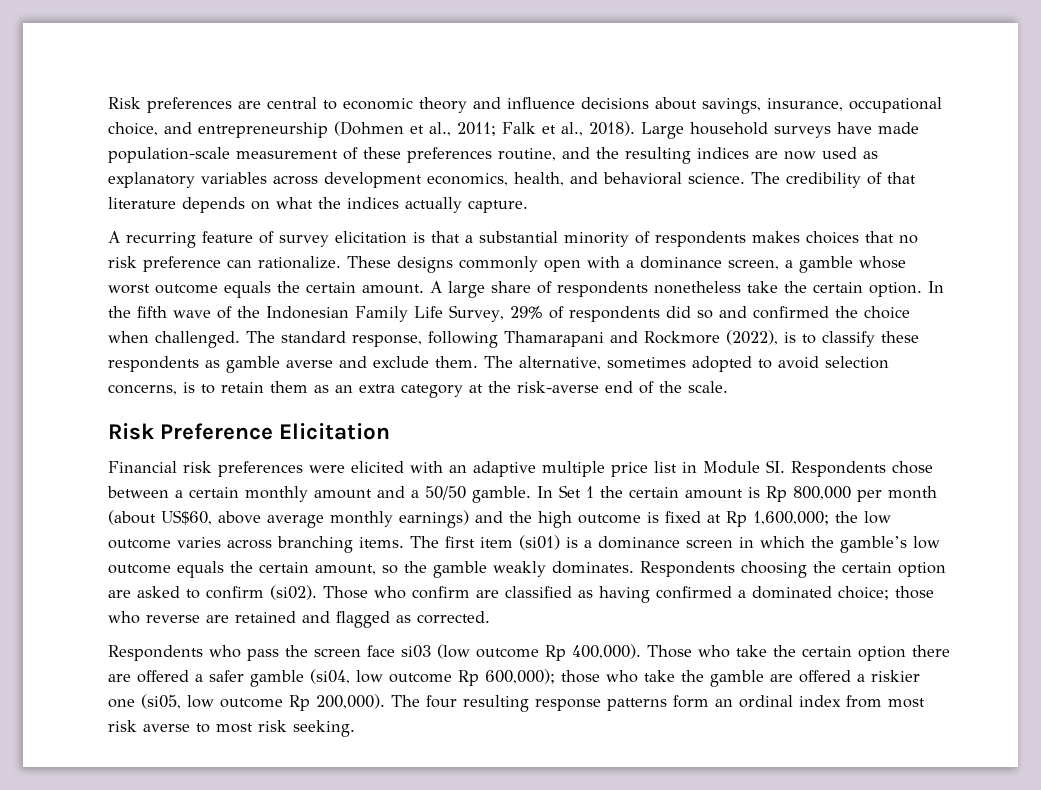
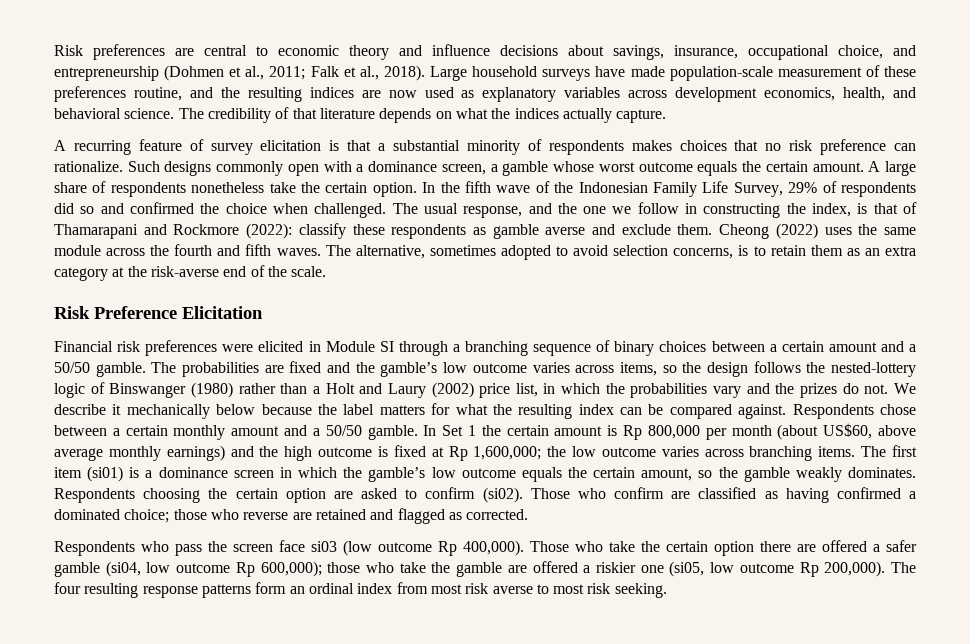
- These designs commonly open with a dominance screen, a gamble whose worst outcome equals the certain amount.
+ Such designs commonly open with a dominance screen, a gamble whose worst outcome equals the certain amount.
- The standard response, following Thamarapani and Rockmore (2022), is to classify these respondents as gamble averse and exclude them.
+ The usual response, and the one we follow in constructing the index, is that of Thamarapani and Rockmore (2022): classify these respondents as gamble averse and exclude them.
+ Cheong (2022) uses the same module across the fourth and fifth waves.
- Financial risk preferences were elicited with an adaptive multiple price list in Module SI. Respondents chose between a certain monthly amount and a 50/50 gamble.
+ Financial risk preferences were elicited in Module SI through a branching sequence of binary choices between a certain amount and a 50/50 gamble. The probabilities are fixed and the gamble’s low outcome varies across items, so the design follows the nested-lottery logic of Binswanger (1980) rather than a Holt and Laury (2002) price list, in which the probabilities vary and the prizes do not. We describe it mechanically below because the label matters for what the resulting index can be compared against. Respondents chose between a certain monthly amount and a 50/50 gamble.

